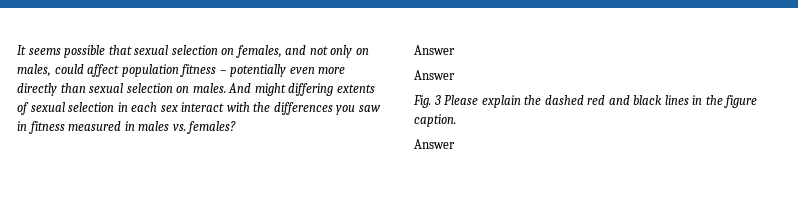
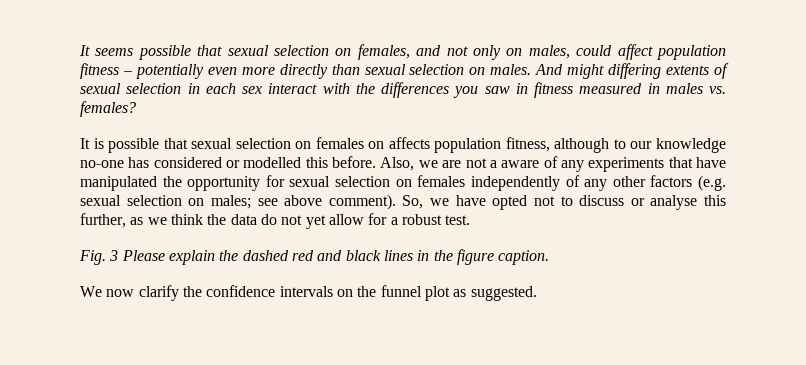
  And might differing extents of sexual selection in each sex interact with the differences you saw in fitness measured in males vs. females?
- Answer
- Answer
+ It is possible that sexual selection on females on affects population fitness, although to our knowledge no-one has considered or modelled this before. Also, we are not a aware of any experiments that have manipulated the opportunity for sexual selection on females independently of any other factors (e.g. sexual selection on males; see above comment). So, we have opted not to discuss or analyse this further, as we think the data do not yet allow for a robust test.
  Fig. 3 Please explain the dashed red and black lines in the figure caption.
- Answer
+ We now clarify the confidence intervals on the funnel plot as suggested.

